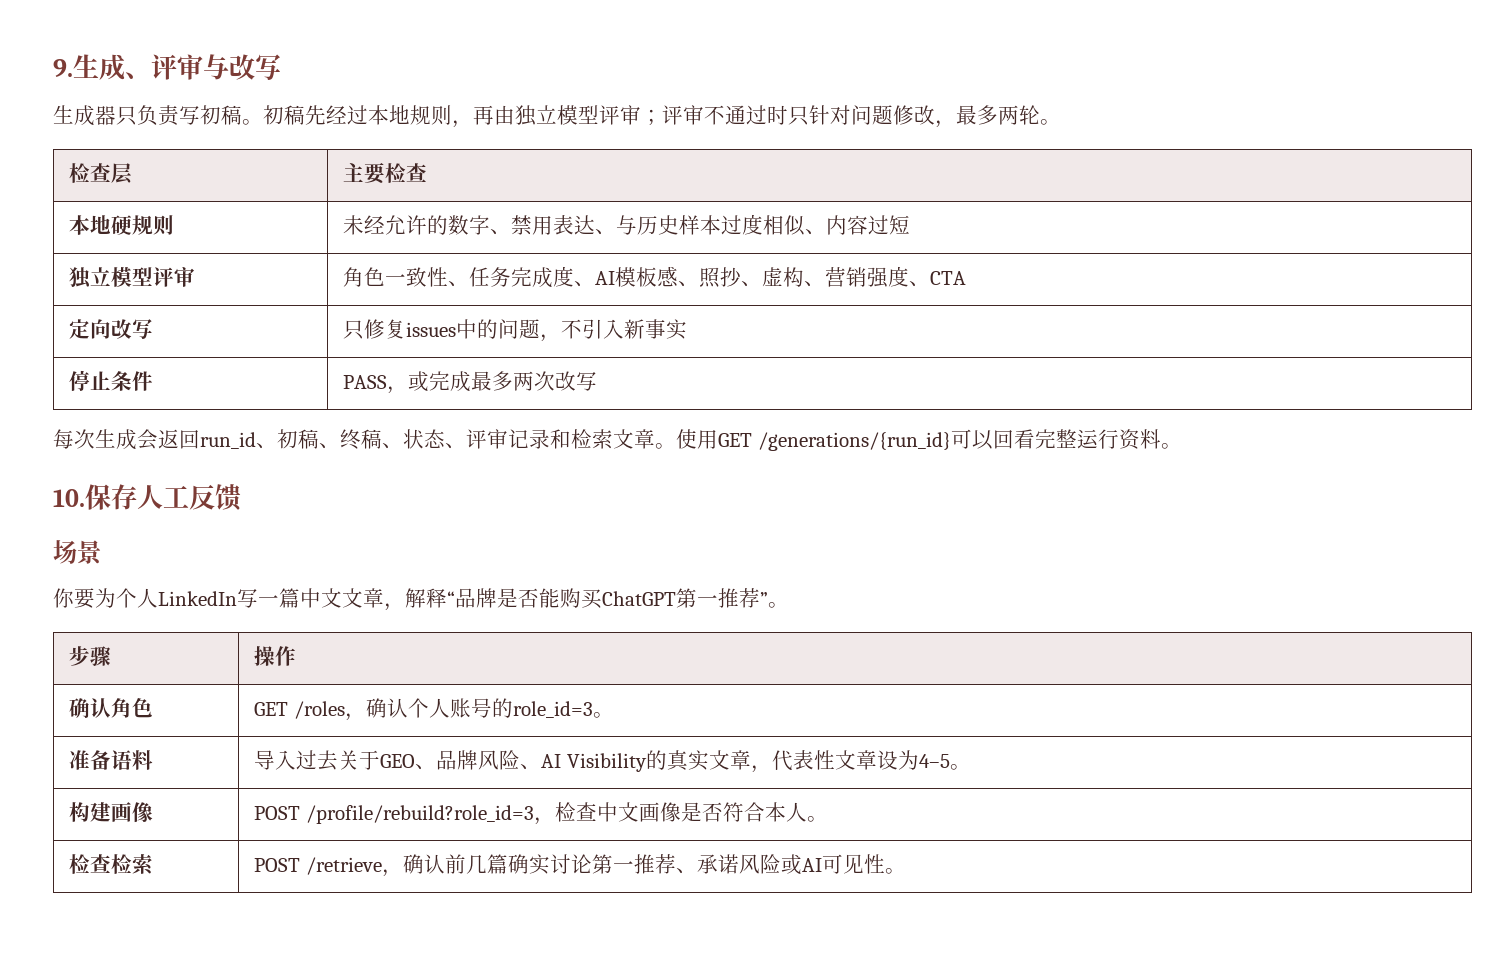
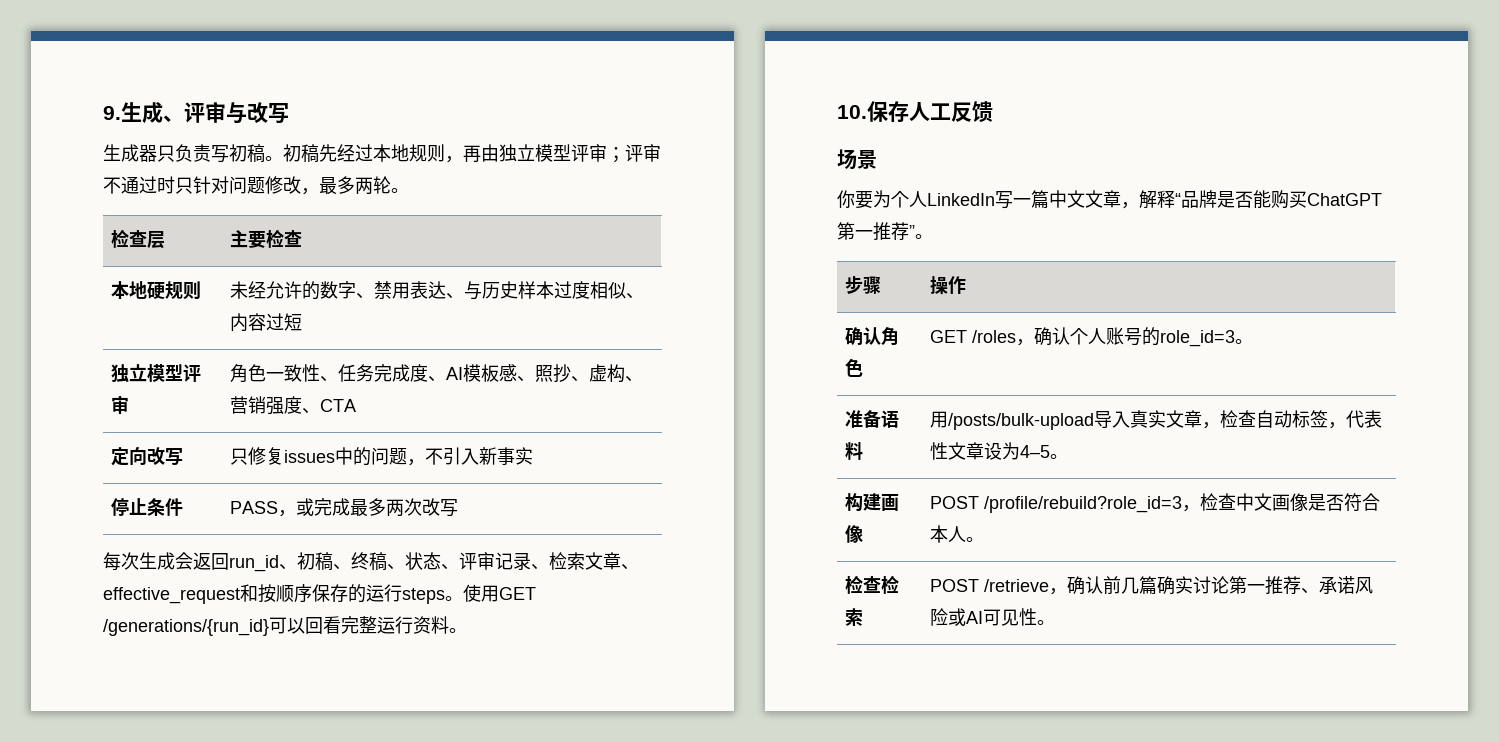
- 每次生成会返回run_id、初稿、终稿、状态、评审记录和检索文章。
+ 每次生成会返回run_id、初稿、终稿、状态、评审记录、检索文章、effective_request和按顺序保存的运行steps。
- 准备语料 | 导入过去关于GEO、品牌风险、AI Visibility的真实文章，代表性文章设为4–5。
+ 准备语料 | 用/posts/bulk-upload导入真实文章，检查自动标签，代表性文章设为4–5。

